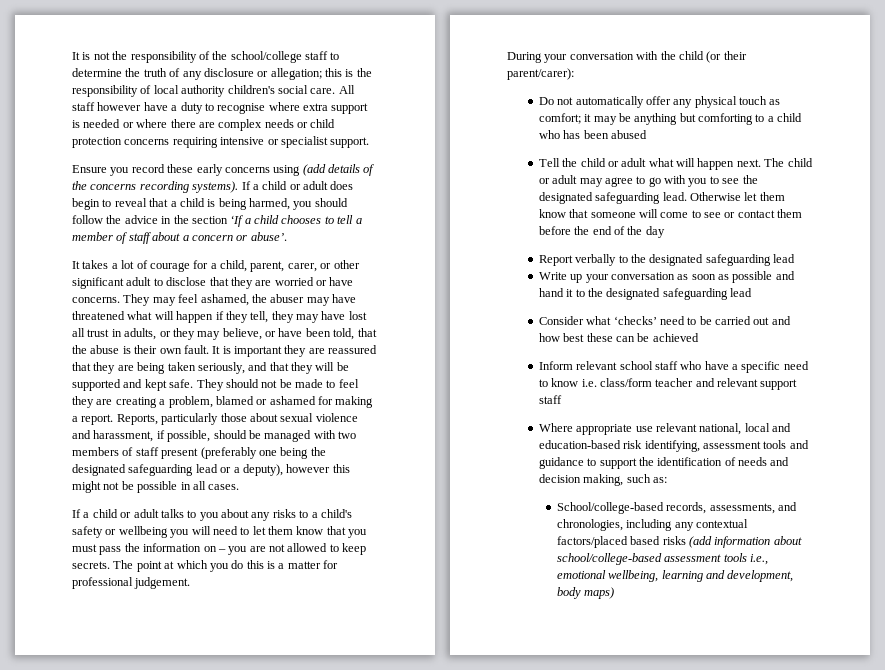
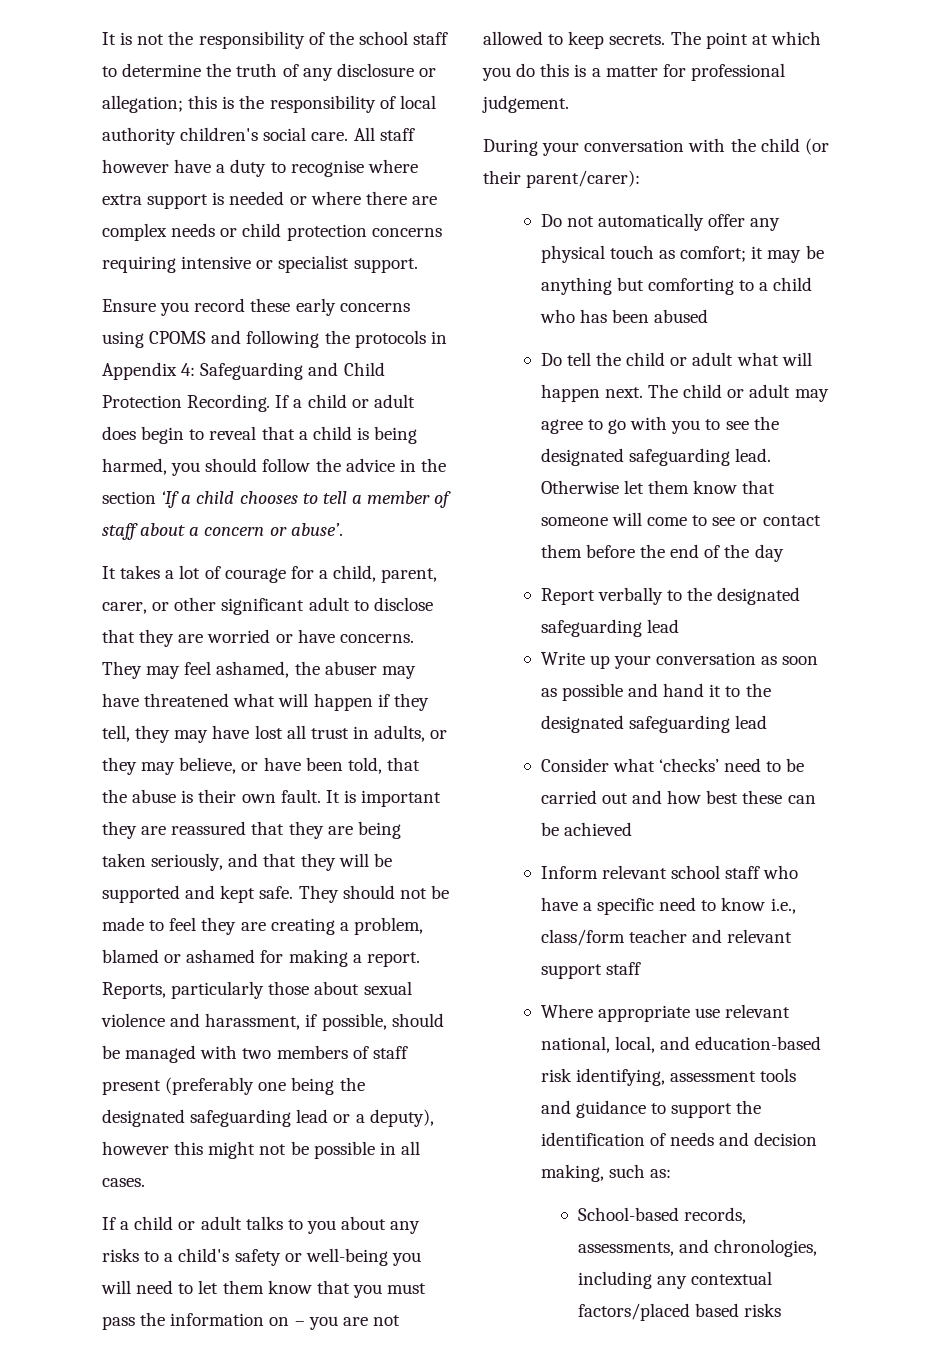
- It is not the responsibility of the school/college staff to determine the truth of any disclosure or allegation; this is the responsibility of local authority children's social care.
+ It is not the responsibility of the school staff to determine the truth of any disclosure or allegation; this is the responsibility of local authority children's social care.
- Ensure you record these early concerns using (add details of the concerns recording systems).
+ Ensure you record these early concerns using CPOMS and following the protocols in Appendix 4: Safeguarding and Child Protection Recording.
- If a child or adult talks to you about any risks to a child's safety or wellbeing you will need to let them know that you must pass the information on – you are not allowed to keep secrets.
+ If a child or adult talks to you about any risks to a child's safety or well-being you will need to let them know that you must pass the information on – you are not allowed to keep secrets.
- Tell the child or adult what will happen next.
+ Do tell the child or adult what will happen next.
- Inform relevant school staff who have a specific need to know i.e. class/form teacher and relevant support staff
+ Inform relevant school staff who have a specific need to know i.e., class/form teacher and relevant support staff
- Where appropriate use relevant national, local and education-based risk identifying, assessment tools and guidance to support the identification of needs and decision making, such as:
+ Where appropriate use relevant national, local, and education-based risk identifying, assessment tools and guidance to support the identification of needs and decision making, such as:
- School/college-based records, assessments, and chronologies, including any contextual factors/placed based risks (add information about school/college-based assessment tools i.e., emotional wellbeing, learning and development, body maps)
+ School-based records, assessments, and chronologies, including any contextual factors/placed based risks

